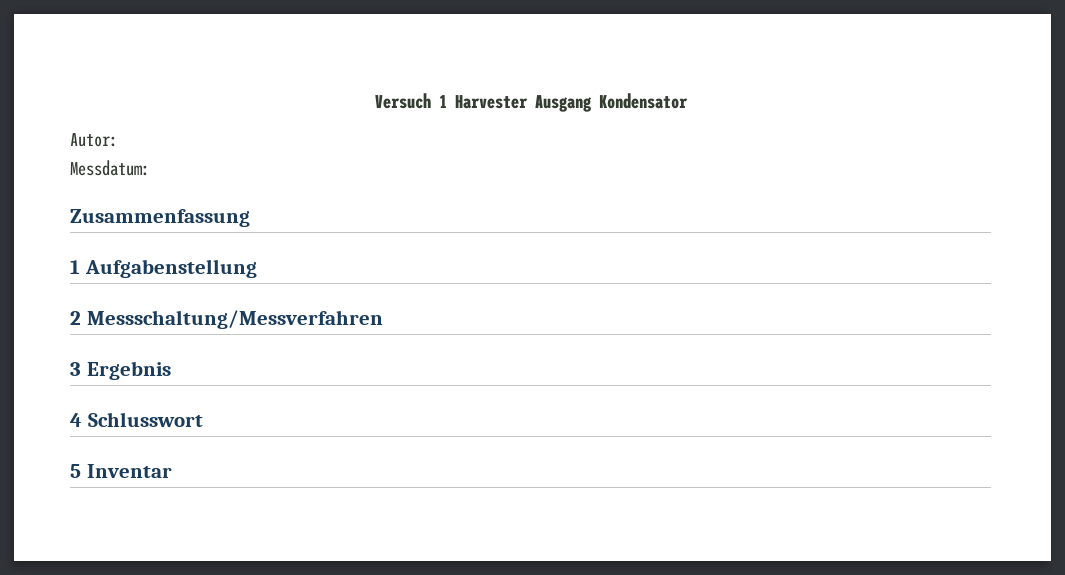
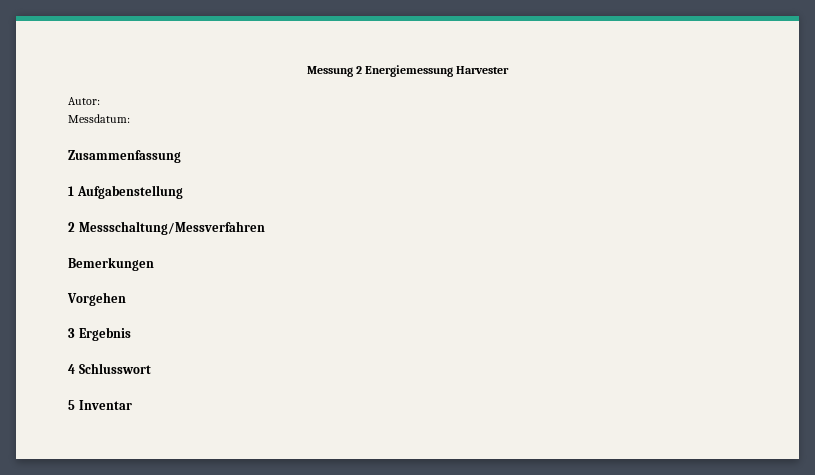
- Versuch 1 Harvester Ausgang Kondensator
+ Messung 2 Energiemessung Harvester
+ Bemerkungen
+ Vorgehen

